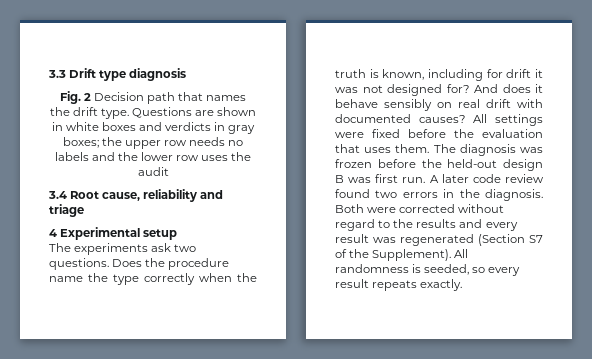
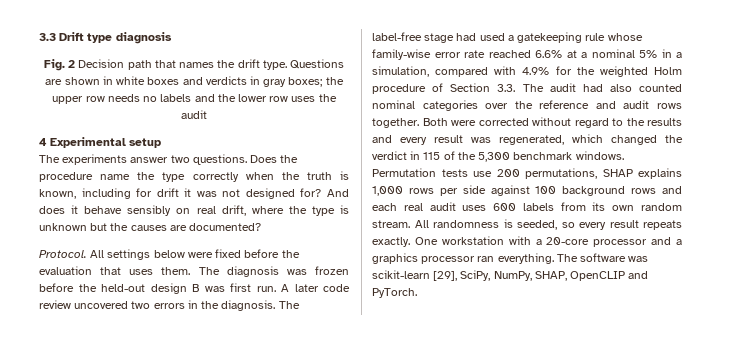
- 3.4 Root cause, reliability and triage
- The experiments ask two questions.
+ The experiments answer two questions.
- And does it behave sensibly on real drift with documented causes?
+ And does it behave sensibly on real drift, where the type is unknown but the causes are documented?
+ Protocol.
- All settings were fixed before the evaluation that uses them.
+ All settings below were fixed before the evaluation that uses them.
- A later code review found two errors in the diagnosis.
+ A later code review uncovered two errors in the diagnosis.
+ The label-free stage had used a gatekeeping rule whose family-wise error rate reached 6.6% at a nominal 5% in a simulation, compared with 4.9% for the weighted Holm procedure of Section 3.3. The audit had also counted nominal categories over the reference and audit rows together.
- Both were corrected without regard to the results and every result was regenerated (Section S7 of the Supplement).
+ Both were corrected without regard to the results and every result was regenerated, which changed the verdict in 115 of the 5,300 benchmark windows. Permutation tests use 200 permutations, SHAP explains 1,000 rows per side against 100 background rows and each real audit uses 600 labels from its own random stream.
+ One workstation with a 20-core processor and a graphics processor ran everything. The software was scikit-learn [29], SciPy, NumPy, SHAP, OpenCLIP and PyTorch.

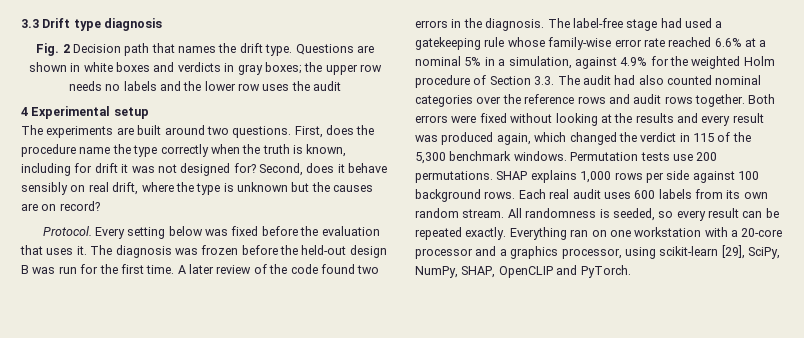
- The experiments answer two questions. Does the procedure name the type correctly when the truth is known, including for drift it was not designed for?
+ The experiments are built around two questions. First, does the procedure name the type correctly when the truth is known, including for drift it was not designed for?
- And does it behave sensibly on real drift, where the type is unknown but the causes are documented?
+ Second, does it behave sensibly on real drift, where the type is unknown but the causes are on record?
- All settings below were fixed before the evaluation that uses them.
+ Every setting below was fixed before the evaluation that uses it.
- The diagnosis was frozen before the held-out design B was first run. A later code review uncovered two errors in the diagnosis.
+ The diagnosis was frozen before the held-out design B was run for the first time. A later review of the code found two errors in the diagnosis.
- The label-free stage had used a gatekeeping rule whose family-wise error rate reached 6.6% at a nominal 5% in a simulation, compared with 4.9% for the weighted Holm procedure of Section 3.3. The audit had also counted nominal categories over the reference and audit rows together.
+ The label-free stage had used a gatekeeping rule whose family-wise error rate reached 6.6% at a nominal 5% in a simulation, against 4.9% for the weighted Holm procedure of Section 3.3. The audit had also counted nominal categories over the reference rows and audit rows together.
- Both were corrected without regard to the results and every result was regenerated, which changed the verdict in 115 of the 5,300 benchmark windows.
+ Both errors were fixed without looking at the results and every result was produced again, which changed the verdict in 115 of the 5,300 benchmark windows.
- Permutation tests use 200 permutations, SHAP explains 1,000 rows per side against 100 background rows and each real audit uses 600 labels from its own random stream.
+ Permutation tests use 200 permutations. SHAP explains 1,000 rows per side against 100 background rows. Each real audit uses 600 labels from its own random stream.
- All randomness is seeded, so every result repeats exactly. One workstation with a 20-core processor and a graphics processor ran everything. The software was scikit-learn [29], SciPy, NumPy, SHAP, OpenCLIP and PyTorch.
+ All randomness is seeded, so every result can be repeated exactly. Everything ran on one workstation with a 20-core processor and a graphics processor, using scikit-learn [29], SciPy, NumPy, SHAP, OpenCLIP and PyTorch.

